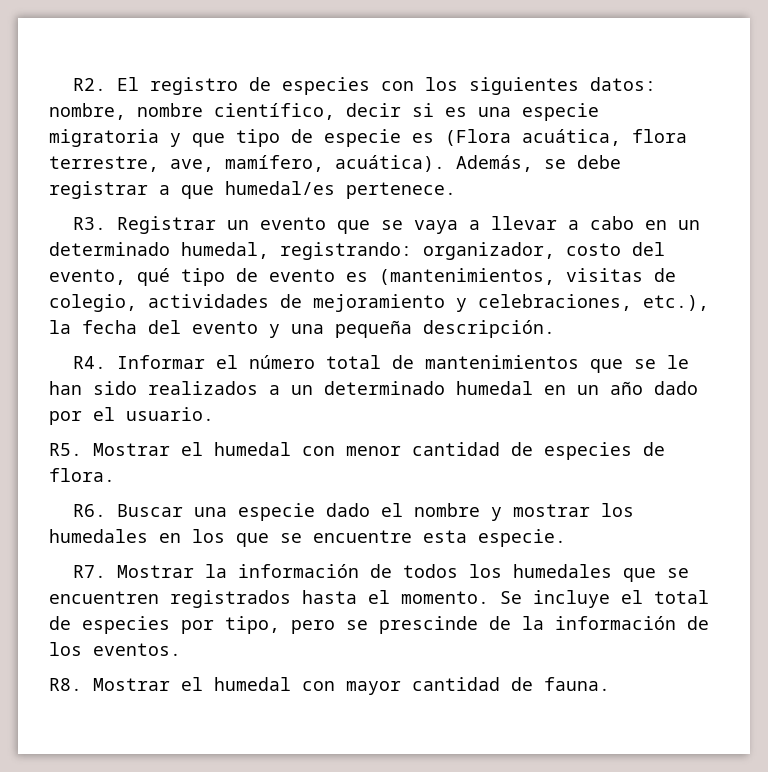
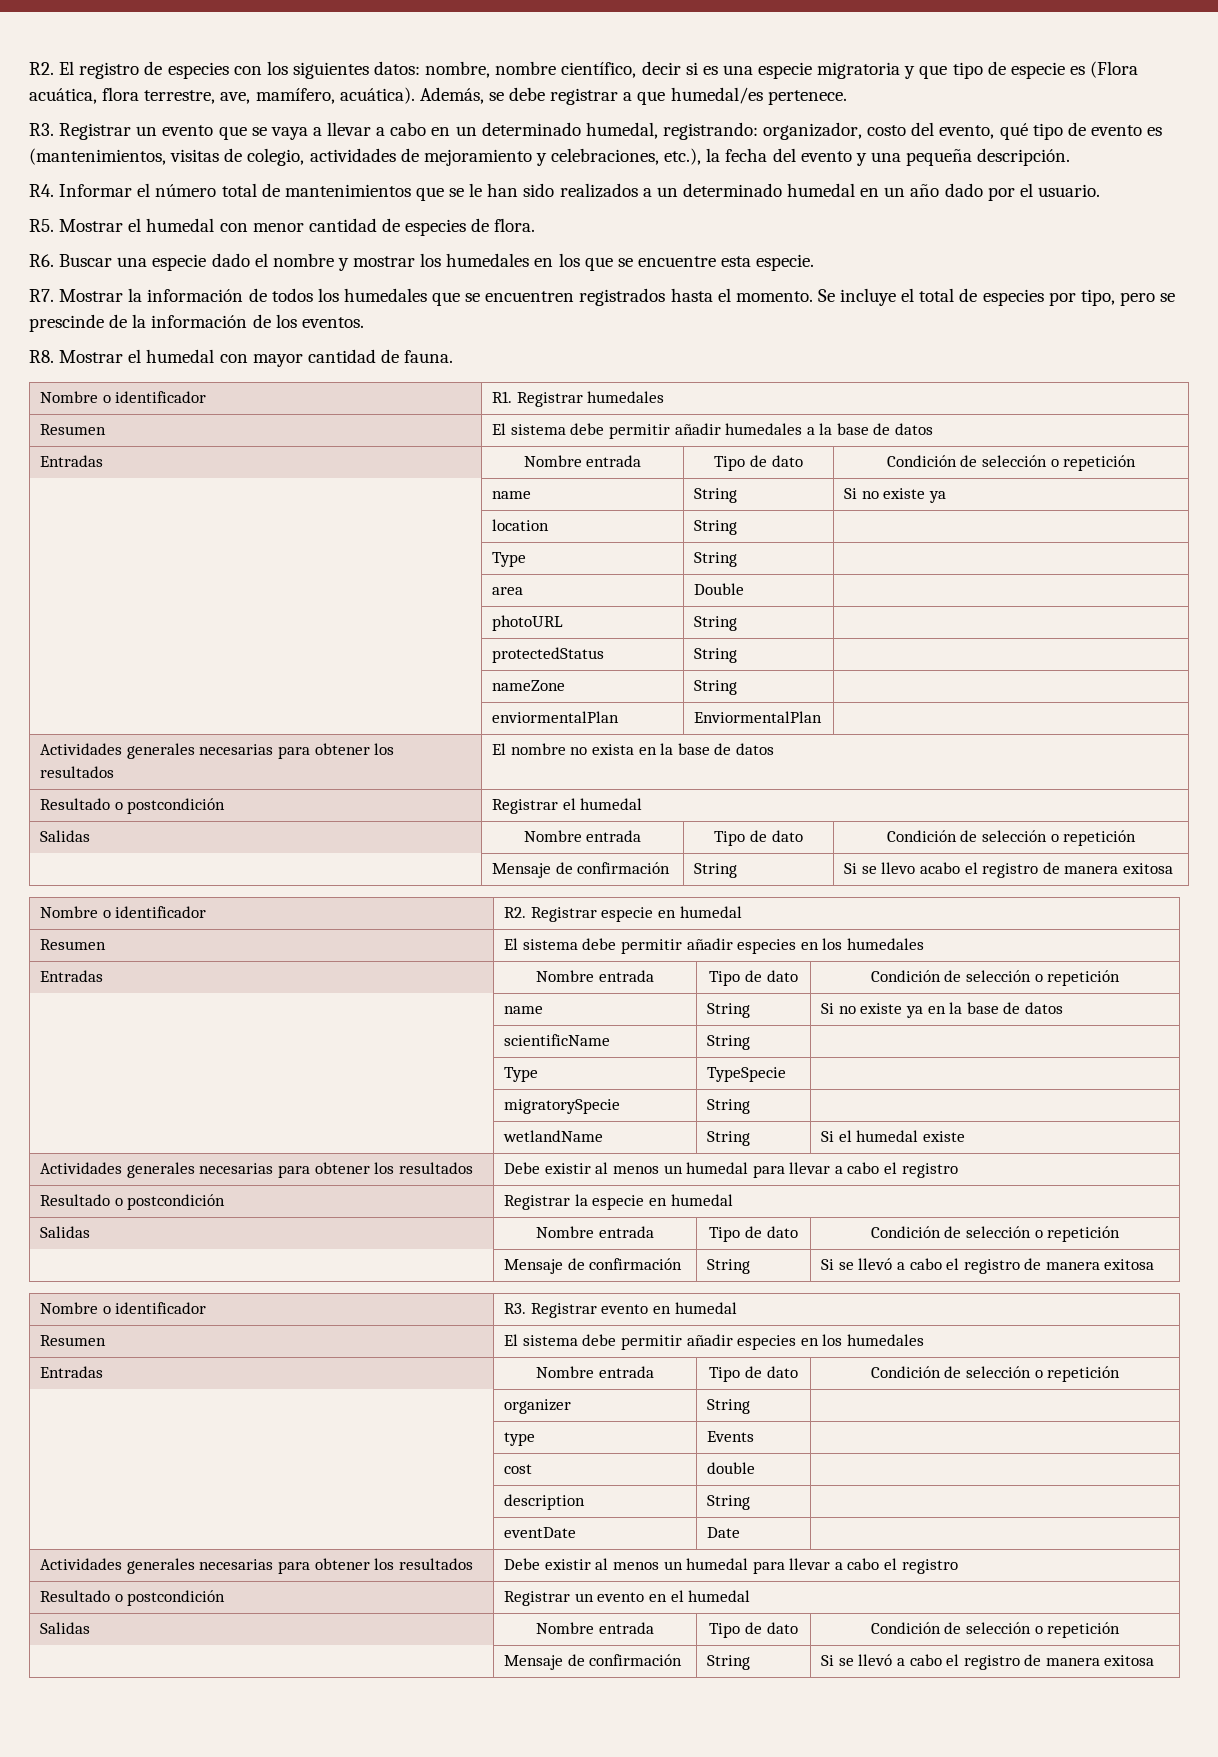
+ Nombre o identificador | R1. Registrar humedales
+ Resumen | El sistema debe permitir añadir humedales a la base de datos
+ Entradas | Nombre entrada | Tipo de dato | Condición de selección o repetición
+ | name | String | Si no existe ya
+ | location | String |
+ | Type | String |
+ | area | Double |
+ | photoURL | String |
+ | protectedStatus | String |
+ | nameZone | String |
+ | enviormentalPlan | EnviormentalPlan |
+ Actividades generales necesarias para obtener los resultados | El nombre no exista en la base de datos
+ Resultado o postcondición | Registrar el humedal
+ Salidas | Nombre entrada | Tipo de dato | Condición de selección o repetición
+ | Mensaje de confirmación | String | Si se llevo acabo el registro de manera exitosa
+ Nombre o identificador | R2. Registrar especie en humedal
+ Resumen | El sistema debe permitir añadir especies en los humedales
+ Entradas | Nombre entrada | Tipo de dato | Condición de selección o repetición
+ | name | String | Si no existe ya en la base de datos
+ | scientificName | String |
+ | Type | TypeSpecie |
+ | migratorySpecie | String |
+ | wetlandName | String | Si el humedal existe
+ Actividades generales necesarias para obtener los resultados | Debe existir al menos un humedal para llevar a cabo el registro
+ Resultado o postcondición | Registrar la especie en humedal
+ Salidas | Nombre entrada | Tipo de dato | Condición de selección o repetición
+ | Mensaje de confirmación | String | Si se llevó a cabo el registro de manera exitosa
+ Nombre o identificador | R3. Registrar evento en humedal
+ Resumen | El sistema debe permitir añadir especies en los humedales
+ Entradas | Nombre entrada | Tipo de dato | Condición de selección o repetición
+ | organizer | String |
+ | type | Events |
+ | cost | double |
+ | description | String |
+ | eventDate | Date |
+ Actividades generales necesarias para obtener los resultados | Debe existir al menos un humedal para llevar a cabo el registro
+ Resultado o postcondición | Registrar un evento en el humedal
+ Salidas | Nombre entrada | Tipo de dato | Condición de selección o repetición
+ | Mensaje de confirmación | String | Si se llevó a cabo el registro de manera exitosa

